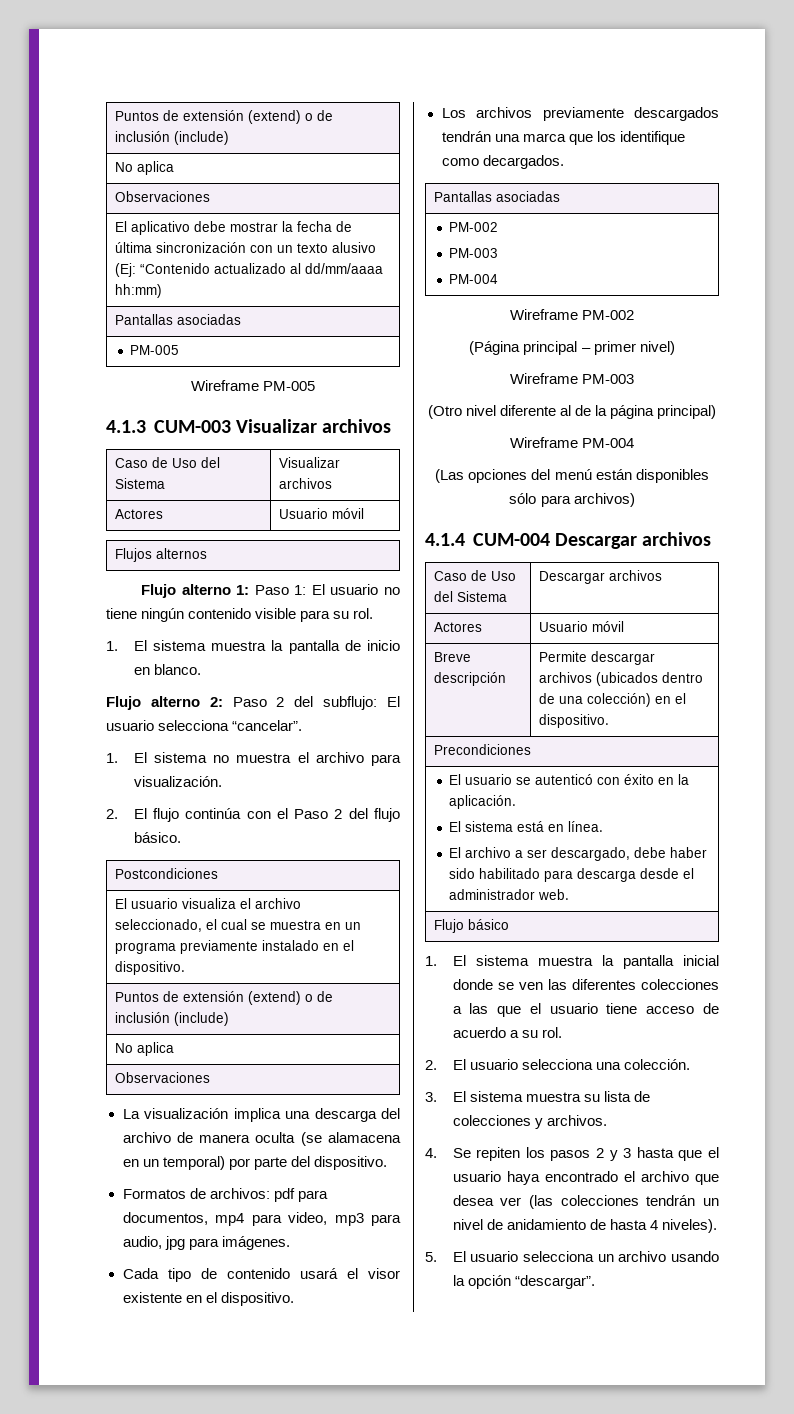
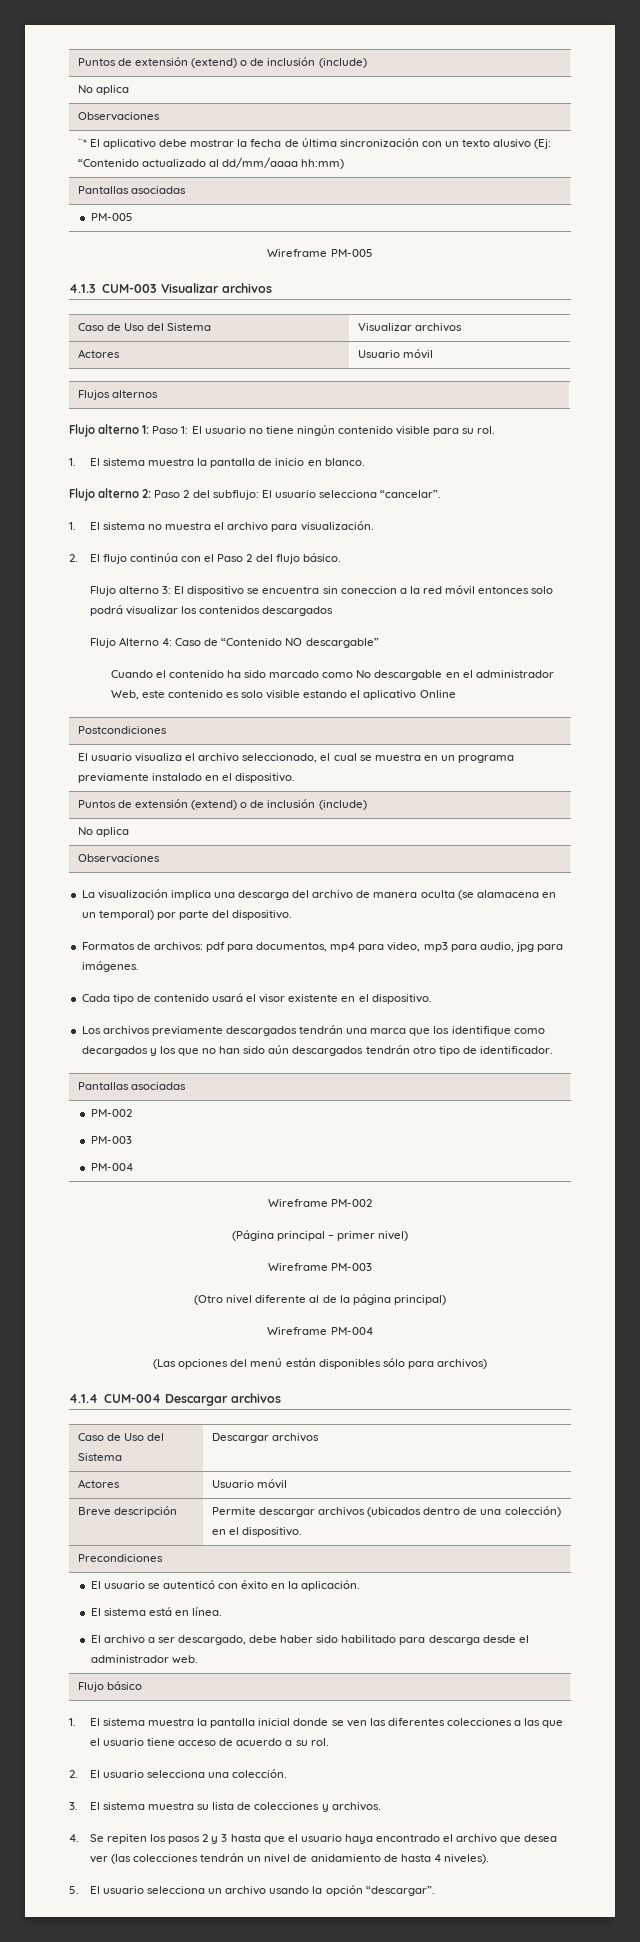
- El aplicativo debe mostrar la fecha de última sincronización con un texto alusivo (Ej: “Contenido actualizado al dd/mm/aaaa hh:mm)
+ ¨* El aplicativo debe mostrar la fecha de última sincronización con un texto alusivo (Ej: “Contenido actualizado al dd/mm/aaaa hh:mm)
+ Flujo alterno 3: El dispositivo se encuentra sin coneccion a la red móvil entonces solo podrá visualizar los contenidos descargados
+ Flujo Alterno 4: Caso de “Contenido NO descargable”
+ Cuando el contenido ha sido marcado como No descargable en el administrador Web, este contenido es solo visible estando el aplicativo Online
- Los archivos previamente descargados tendrán una marca que los identifique como decargados.
+ Los archivos previamente descargados tendrán una marca que los identifique como decargados y los que no han sido aún descargados tendrán otro tipo de identificador.

